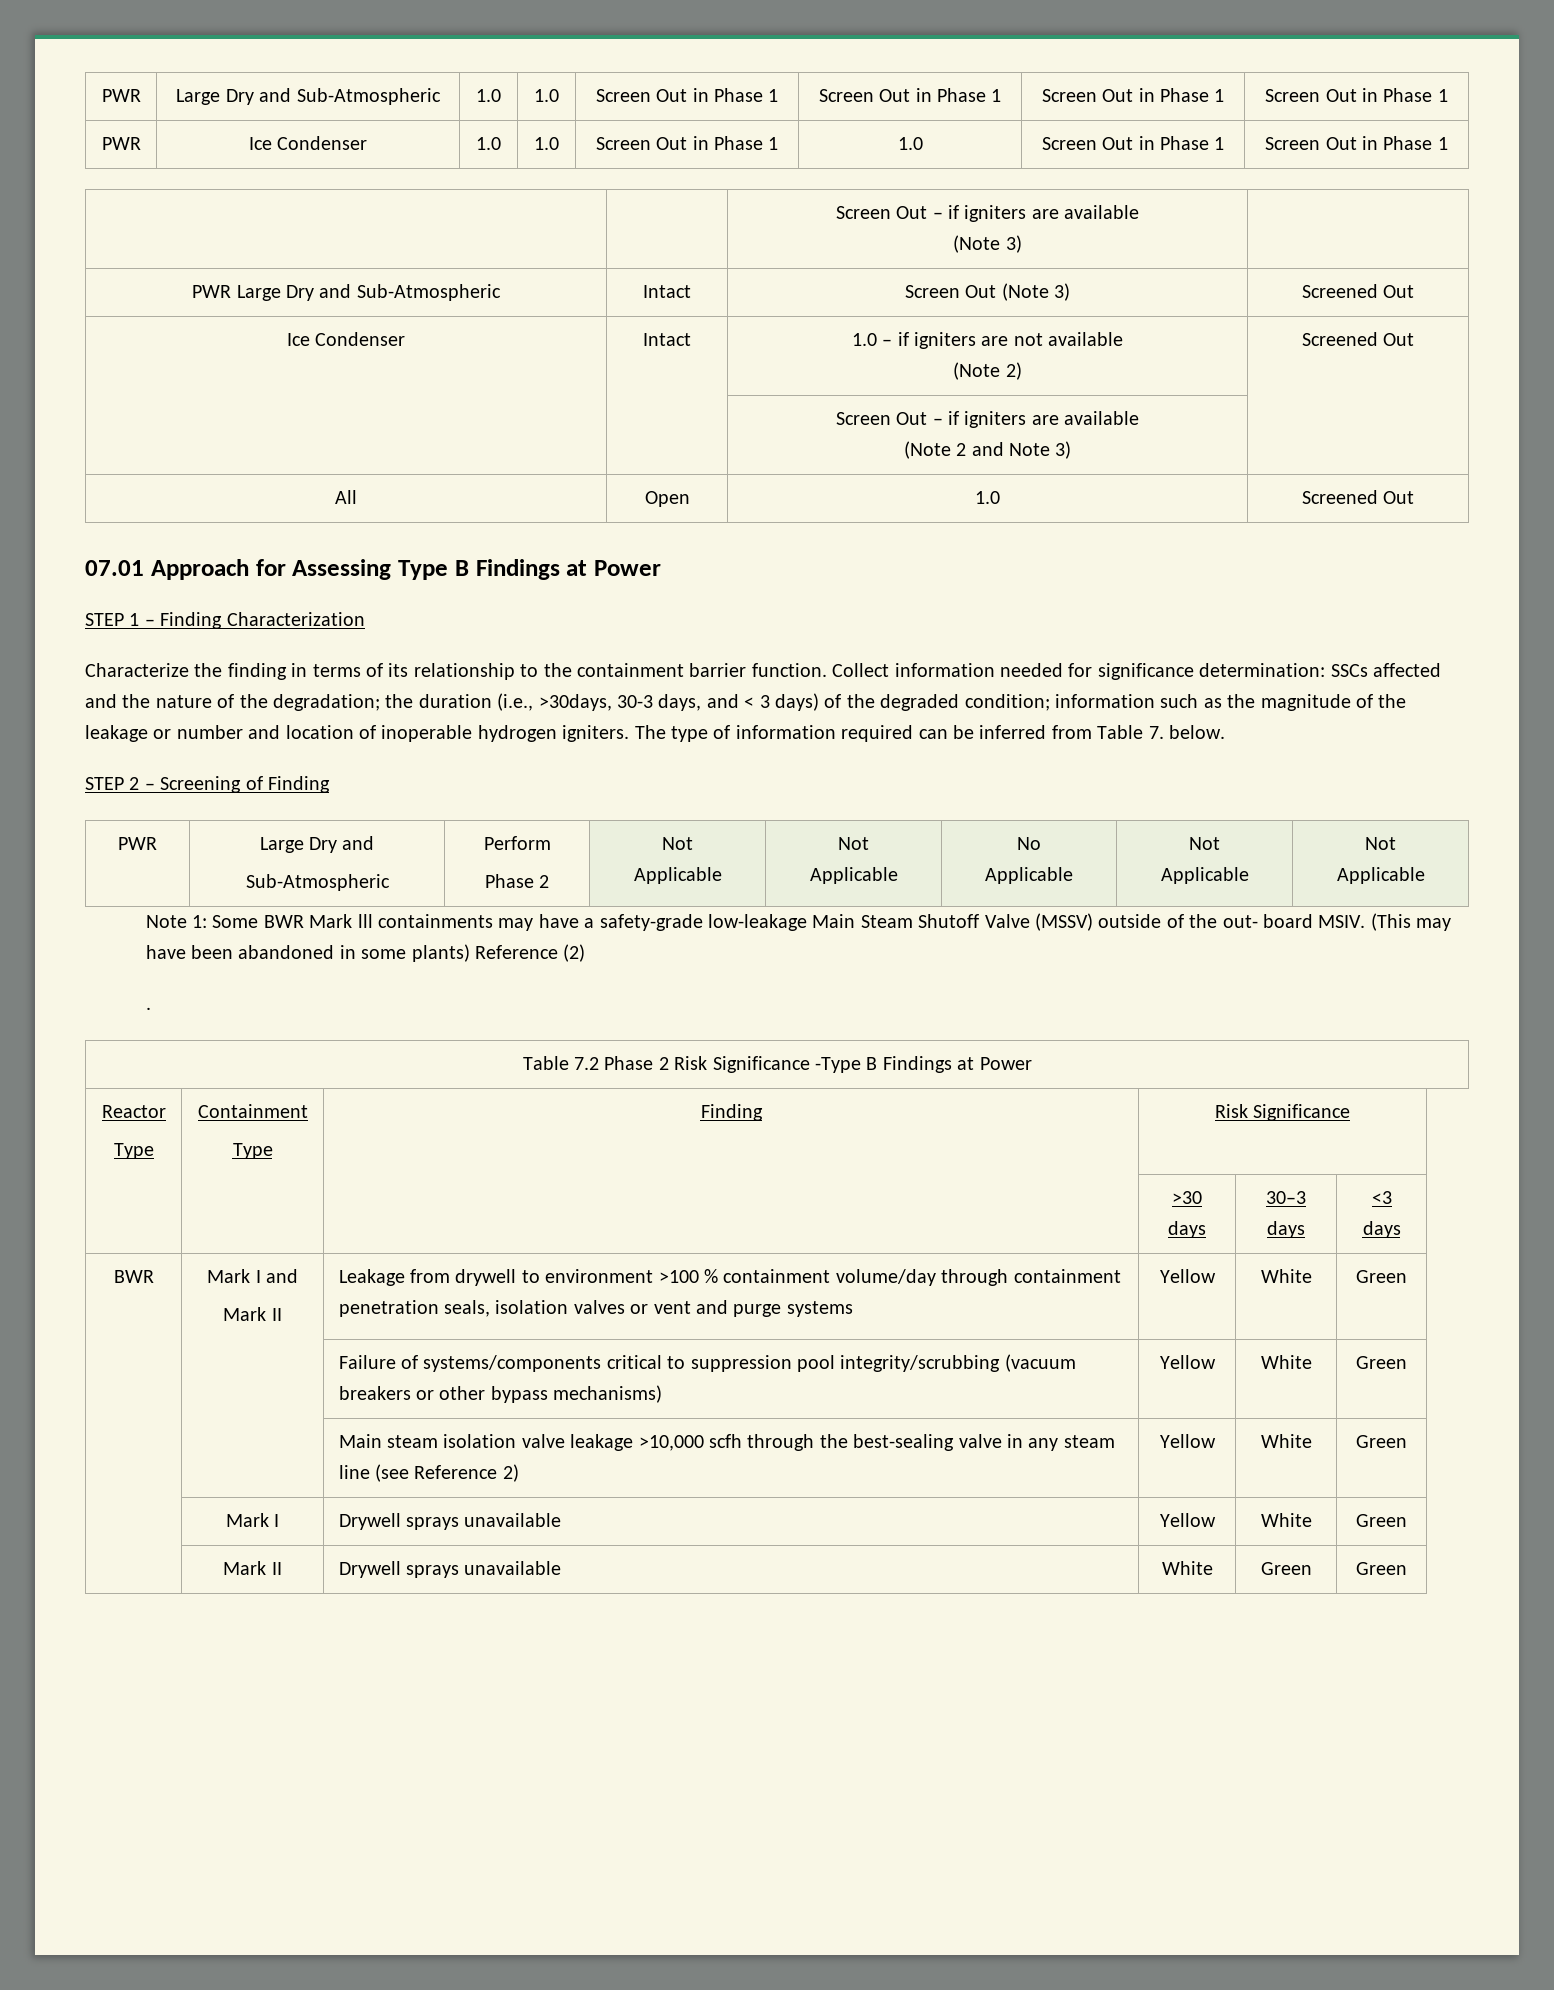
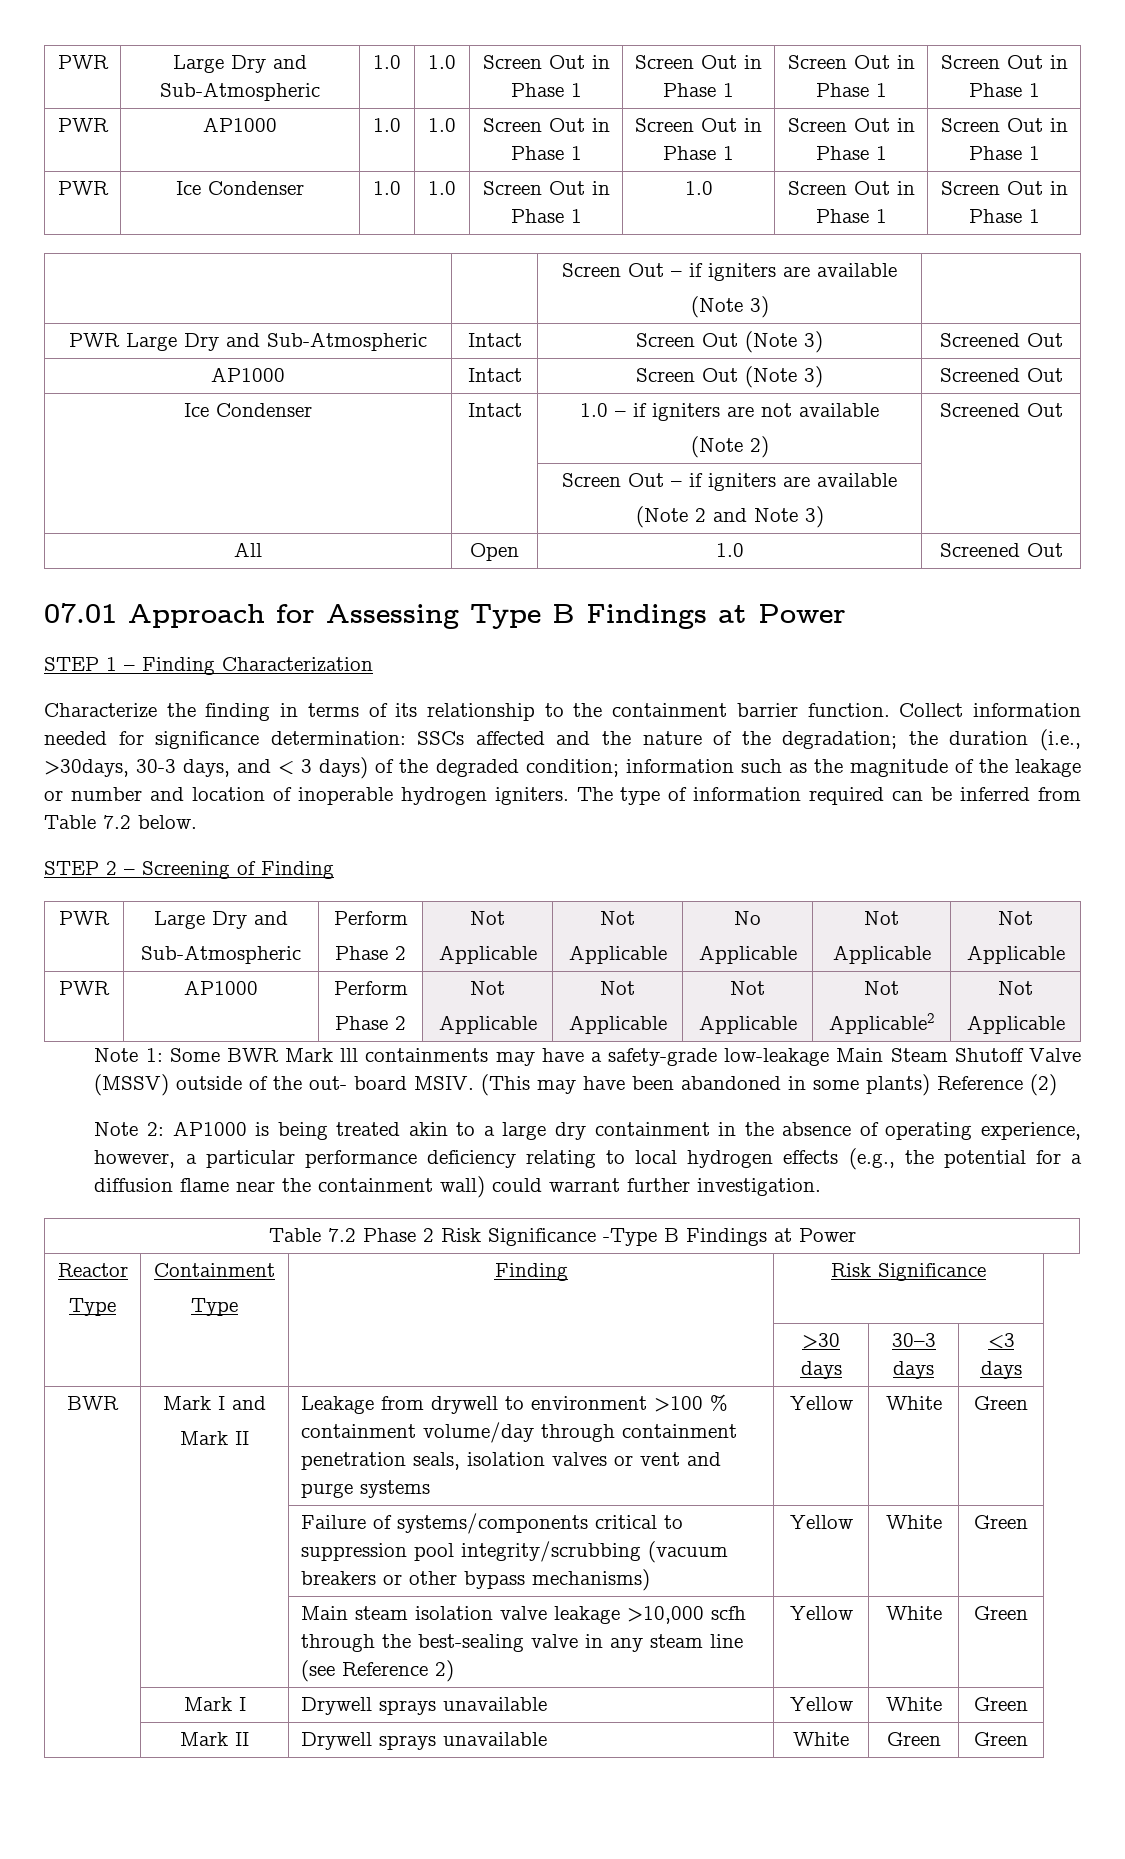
+ PWR | AP1000 | 1.0 | 1.0 | Screen Out in Phase 1 | Screen Out in Phase 1 | Screen Out in Phase 1 | Screen Out in Phase 1
+ AP1000 | Intact | Screen Out (Note 3) | Screened Out
- The type of information required can be inferred from Table 7. below.
+ The type of information required can be inferred from Table 7.2 below.
+ PWR | AP1000 | Perform
+ Phase 2 | Not
+ Applicable | Not
+ Applicable | Not
+ Applicable | Not
+ Applicable2 | Not
+ Applicable
- .
+ Note 2: AP1000 is being treated akin to a large dry containment in the absence of operating experience, however, a particular performance deficiency relating to local hydrogen effects (e.g., the potential for a diffusion flame near the containment wall) could warrant further investigation.

